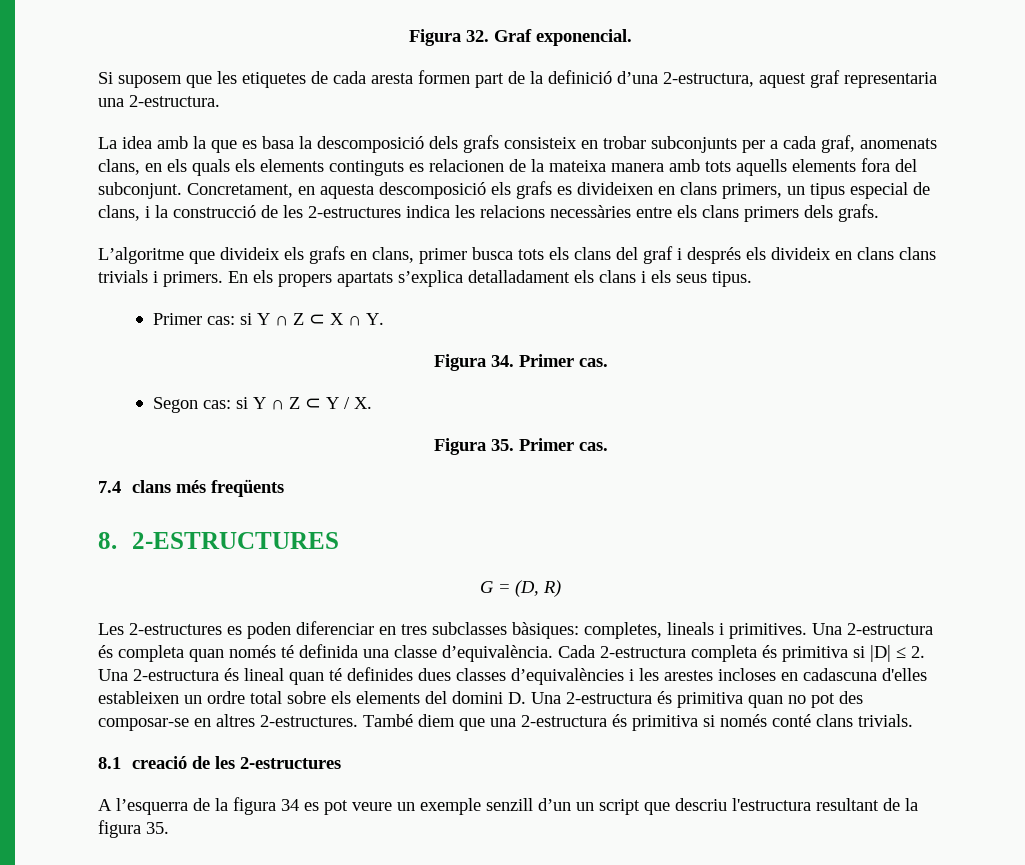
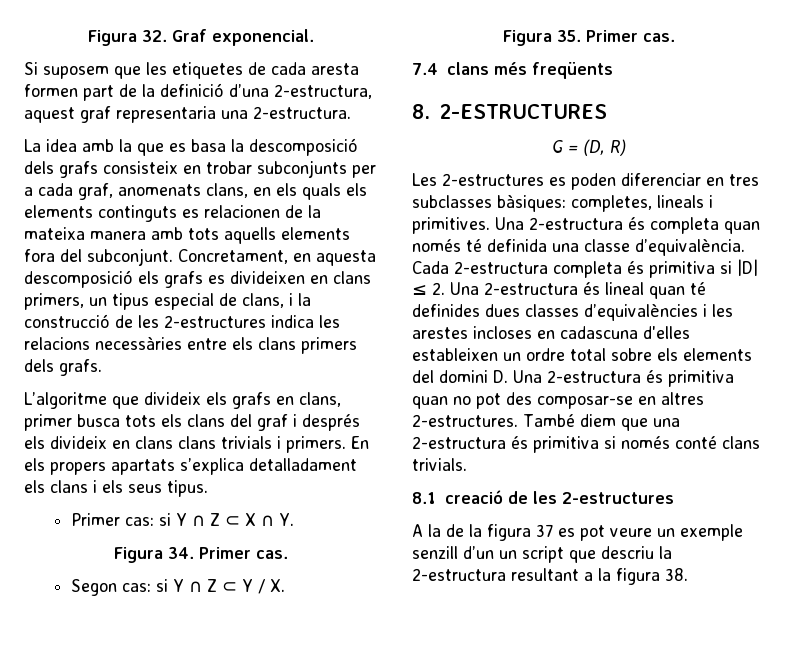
- A l’esquerra de la figura 34 es pot veure un exemple senzill d’un un script que descriu l'estructura resultant de la figura 35.
+ A la de la figura 37 es pot veure un exemple senzill d’un un script que descriu la 2-estructura resultant a la figura 38.

